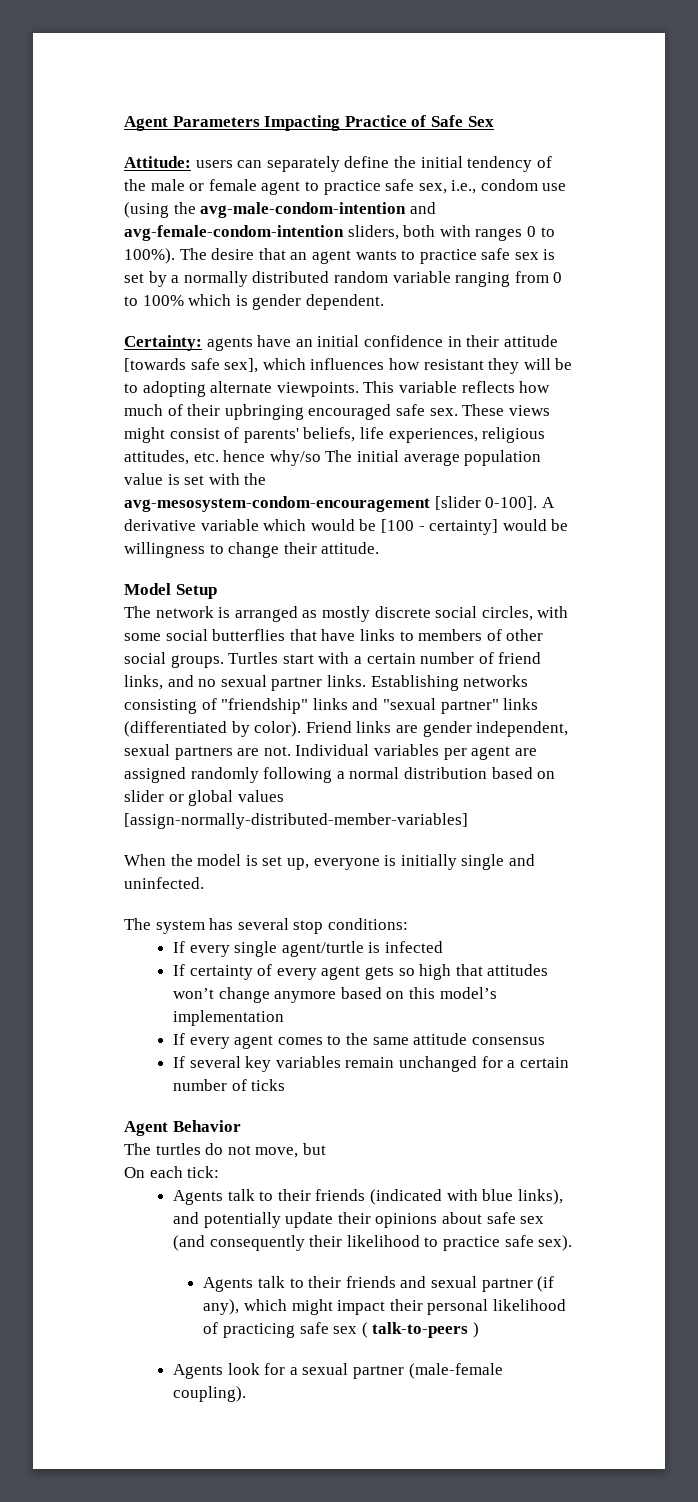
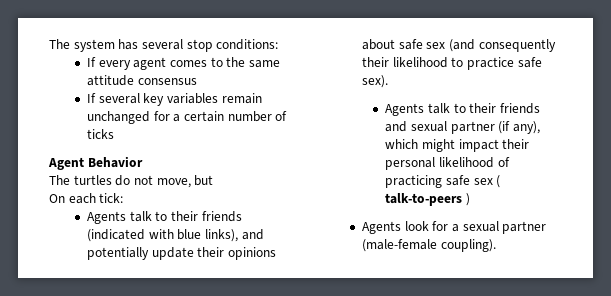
- Agent Parameters Impacting Practice of Safe Sex
- Attitude: users can separately define the initial tendency of the male or female agent to practice safe sex, i.e., condom use (using the avg-male-condom-intention and avg-female-condom-intention sliders, both with ranges 0 to 100%). The desire that an agent wants to practice safe sex is set by a normally distributed random variable ranging from 0 to 100% which is gender dependent.
- Certainty: agents have an initial confidence in their attitude [towards safe sex], which influences how resistant they will be to adopting alternate viewpoints. This variable reflects how much of their upbringing encouraged safe sex. These views might consist of parents' beliefs, life experiences, religious attitudes, etc. hence why/so The initial average population value is set with the avg-mesosystem-condom-encouragement [slider 0-100]. A derivative variable which would be [100 - certainty] would be willingness to change their attitude.
- Model Setup
- The network is arranged as mostly discrete social circles, with some social butterflies that have links to members of other social groups. Turtles start with a certain number of friend links, and no sexual partner links. Establishing networks consisting of "friendship" links and "sexual partner" links (differentiated by color). Friend links are gender independent, sexual partners are not. Individual variables per agent are assigned randomly following a normal distribution based on slider or global values [assign-normally-distributed-member-variables]
- When the model is set up, everyone is initially single and uninfected.
- If every single agent/turtle is infected
- If certainty of every agent gets so high that attitudes won’t change anymore based on this model’s implementation

